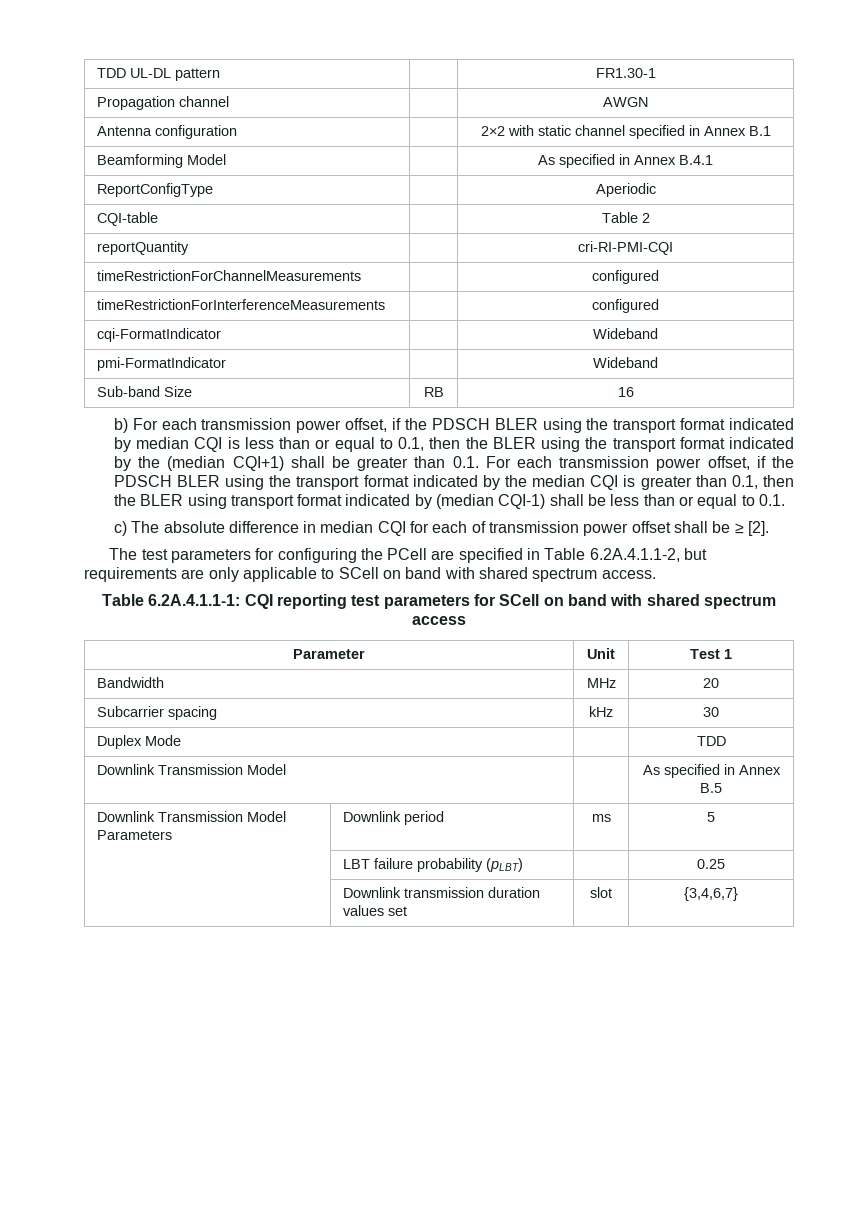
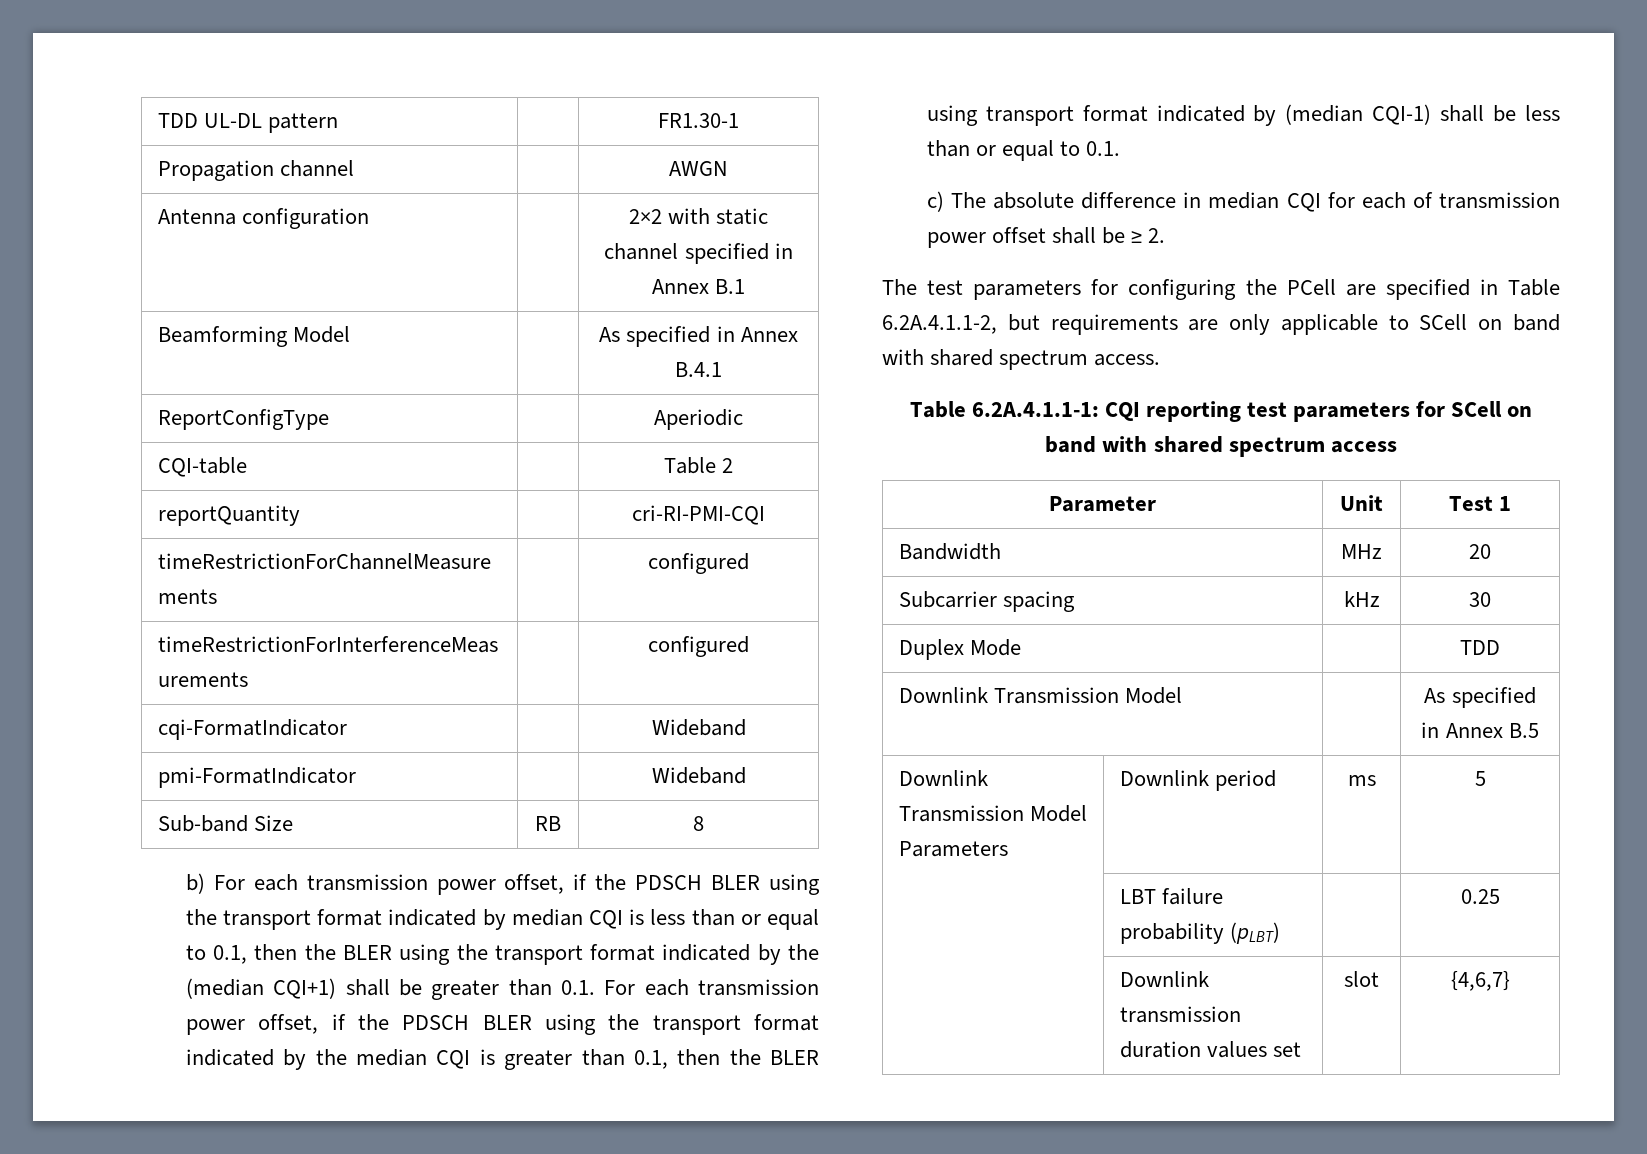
- Sub-band Size | RB | 16
+ Sub-band Size | RB | 8
- c) The absolute difference in median CQI for each of transmission power offset shall be ≥ [2].
+ c) The absolute difference in median CQI for each of transmission power offset shall be ≥ 2.
- | Downlink transmission duration values set | slot | {3,4,6,7}
+ | Downlink transmission duration values set | slot | {4,6,7}

